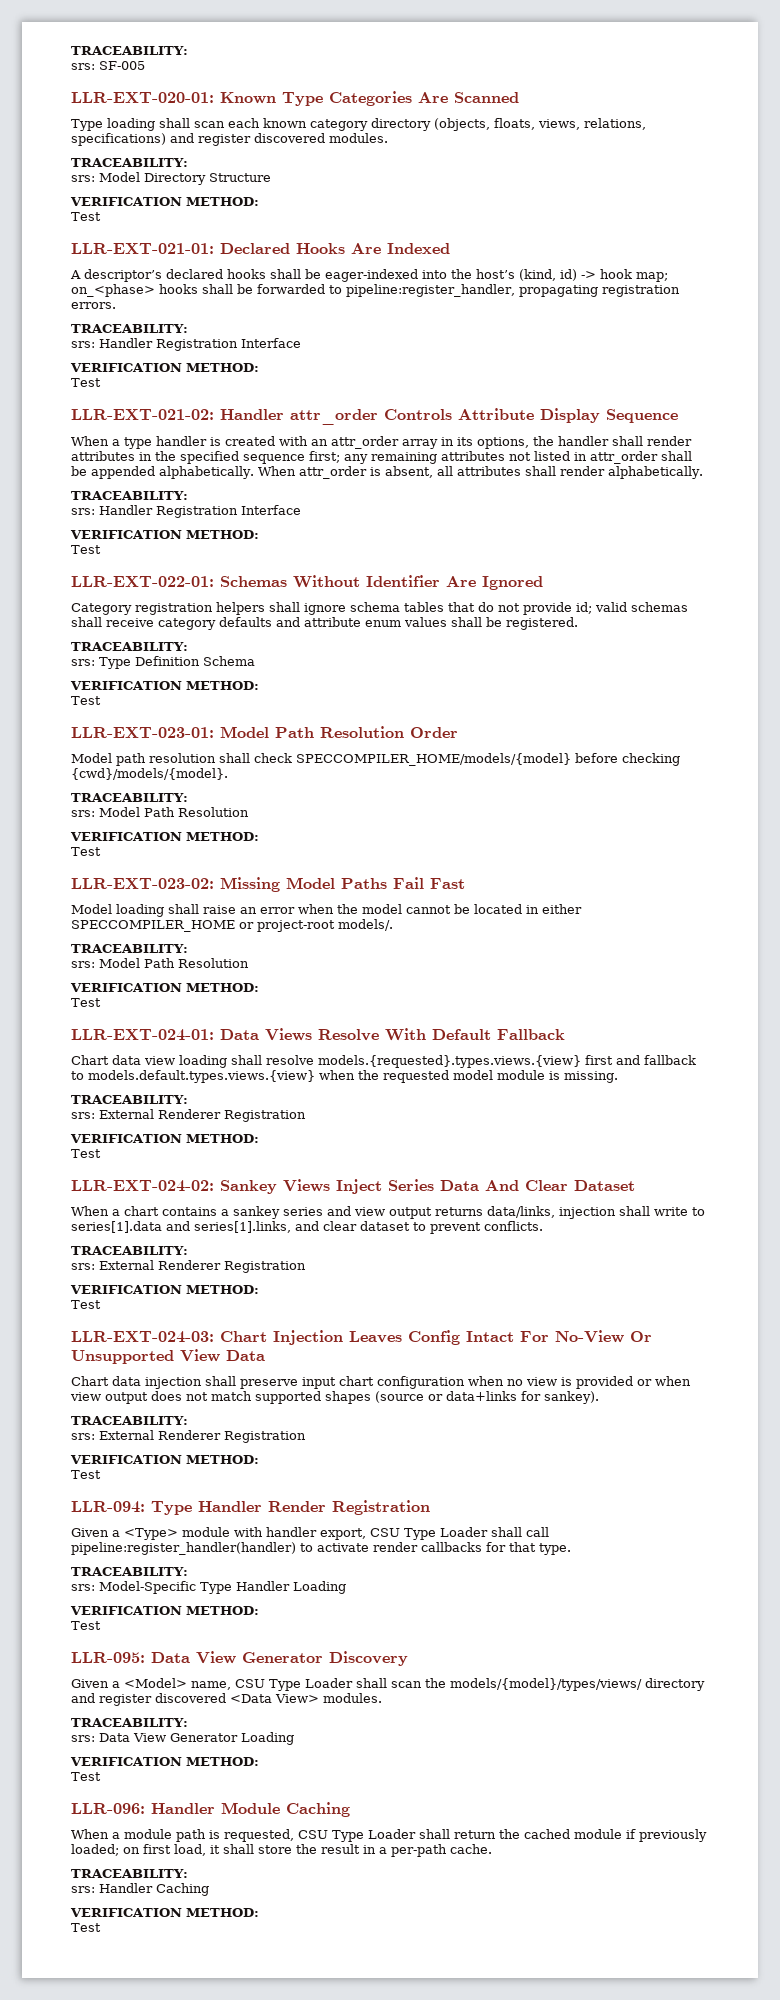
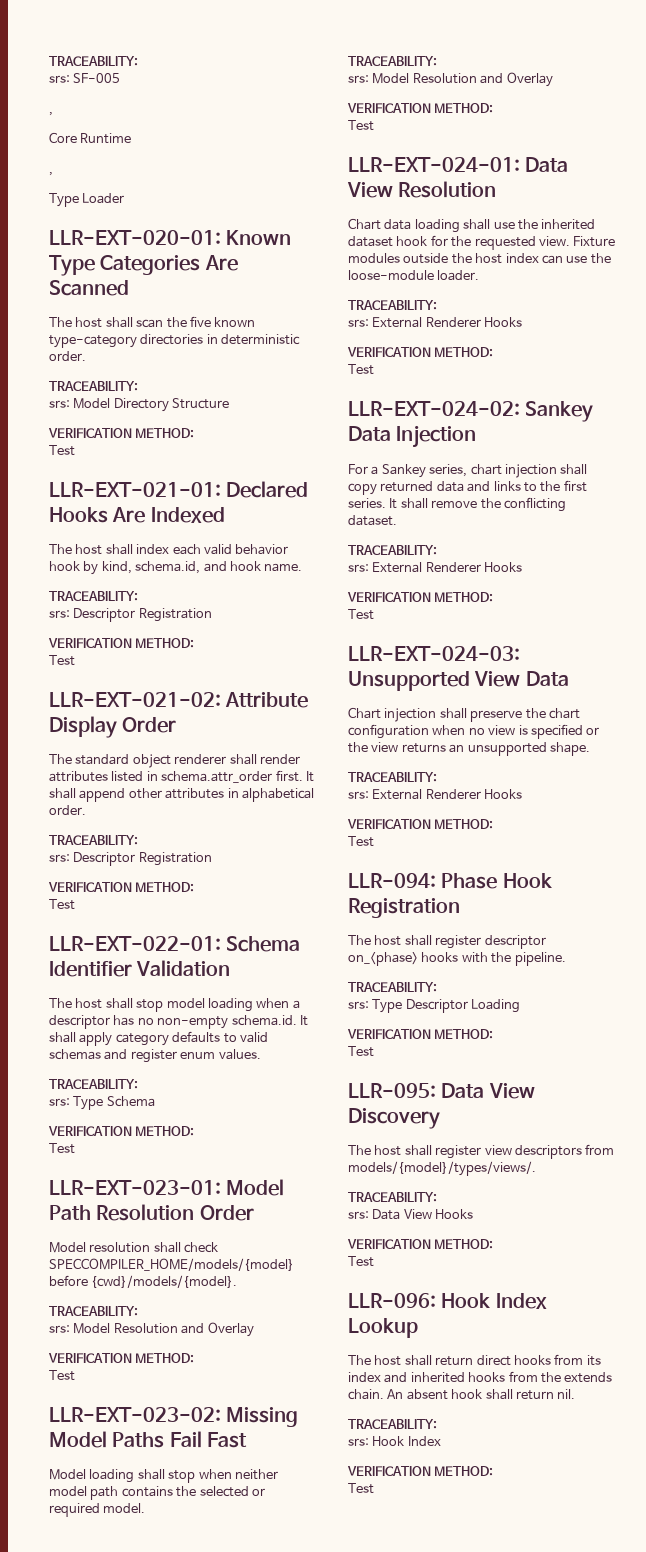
  srs: SF-005
+ ,
+ Core Runtime
+ ,
+ Type Loader
- Type loading shall scan each known category directory (objects, floats, views, relations, specifications) and register discovered modules.
+ The host shall scan the five known type-category directories in deterministic order.
- A descriptor’s declared hooks shall be eager-indexed into the host’s (kind, id) -> hook map; on_<phase> hooks shall be forwarded to pipeline:register_handler, propagating registration errors.
+ The host shall index each valid behavior hook by kind, schema.id, and hook name.
  TRACEABILITY:
- srs: Handler Registration Interface
+ srs: Descriptor Registration
- LLR-EXT-021-02: Handler attr_order Controls Attribute Display Sequence
- When a type handler is created with an attr_order array in its options, the handler shall render attributes in the specified sequence first; any remaining attributes not listed in attr_order shall be appended alphabetically. When attr_order is absent, all attributes shall render alphabetically.
+ LLR-EXT-021-02: Attribute Display Order
+ The standard object renderer shall render attributes listed in schema.attr_order first. It shall append other attributes in alphabetical order.
  TRACEABILITY:
- srs: Handler Registration Interface
+ srs: Descriptor Registration
- LLR-EXT-022-01: Schemas Without Identifier Are Ignored
- Category registration helpers shall ignore schema tables that do not provide id; valid schemas shall receive category defaults and attribute enum values shall be registered.
+ LLR-EXT-022-01: Schema Identifier Validation
+ The host shall stop model loading when a descriptor has no non-empty schema.id. It shall apply category defaults to valid schemas and register enum values.
  TRACEABILITY:
- srs: Type Definition Schema
+ srs: Type Schema
- Model path resolution shall check SPECCOMPILER_HOME/models/{model} before checking {cwd}/models/{model}.
+ Model resolution shall check SPECCOMPILER_HOME/models/{model} before {cwd}/models/{model}.
  TRACEABILITY:
- srs: Model Path Resolution
+ srs: Model Resolution and Overlay
- Model loading shall raise an error when the model cannot be located in either SPECCOMPILER_HOME or project-root models/.
+ Model loading shall stop when neither model path contains the selected or required model.
  TRACEABILITY:
- srs: Model Path Resolution
+ srs: Model Resolution and Overlay
- LLR-EXT-024-01: Data Views Resolve With Default Fallback
- Chart data view loading shall resolve models.{requested}.types.views.{view} first and fallback to models.default.types.views.{view} when the requested model module is missing.
+ LLR-EXT-024-01: Data View Resolution
+ Chart data loading shall use the inherited dataset hook for the requested view. Fixture modules outside the host index can use the loose-module loader.
  TRACEABILITY:
- srs: External Renderer Registration
+ srs: External Renderer Hooks
- LLR-EXT-024-02: Sankey Views Inject Series Data And Clear Dataset
- When a chart contains a sankey series and view output returns data/links, injection shall write to series[1].data and series[1].links, and clear dataset to prevent conflicts.
+ LLR-EXT-024-02: Sankey Data Injection
+ For a Sankey series, chart injection shall copy returned data and links to the first series. It shall remove the conflicting dataset.
  TRACEABILITY:
- srs: External Renderer Registration
+ srs: External Renderer Hooks
- LLR-EXT-024-03: Chart Injection Leaves Config Intact For No-View Or Unsupported View Data
+ LLR-EXT-024-03: Unsupported View Data
- Chart data injection shall preserve input chart configuration when no view is provided or when view output does not match supported shapes (source or data+links for sankey).
+ Chart injection shall preserve the chart configuration when no view is specified or the view returns an unsupported shape.
  TRACEABILITY:
- srs: External Renderer Registration
+ srs: External Renderer Hooks
- LLR-094: Type Handler Render Registration
- Given a <Type> module with handler export, CSU Type Loader shall call pipeline:register_handler(handler) to activate render callbacks for that type.
+ LLR-094: Phase Hook Registration
+ The host shall register descriptor on_<phase> hooks with the pipeline.
  TRACEABILITY:
- srs: Model-Specific Type Handler Loading
+ srs: Type Descriptor Loading
- LLR-095: Data View Generator Discovery
+ LLR-095: Data View Discovery
- Given a <Model> name, CSU Type Loader shall scan the models/{model}/types/views/ directory and register discovered <Data View> modules.
+ The host shall register view descriptors from models/{model}/types/views/.
- srs: Data View Generator Loading
+ srs: Data View Hooks
- LLR-096: Handler Module Caching
- When a module path is requested, CSU Type Loader shall return the cached module if previously loaded; on first load, it shall store the result in a per-path cache.
+ LLR-096: Hook Index Lookup
+ The host shall return direct hooks from its index and inherited hooks from the extends chain. An absent hook shall return nil.
  TRACEABILITY:
- srs: Handler Caching
+ srs: Hook Index

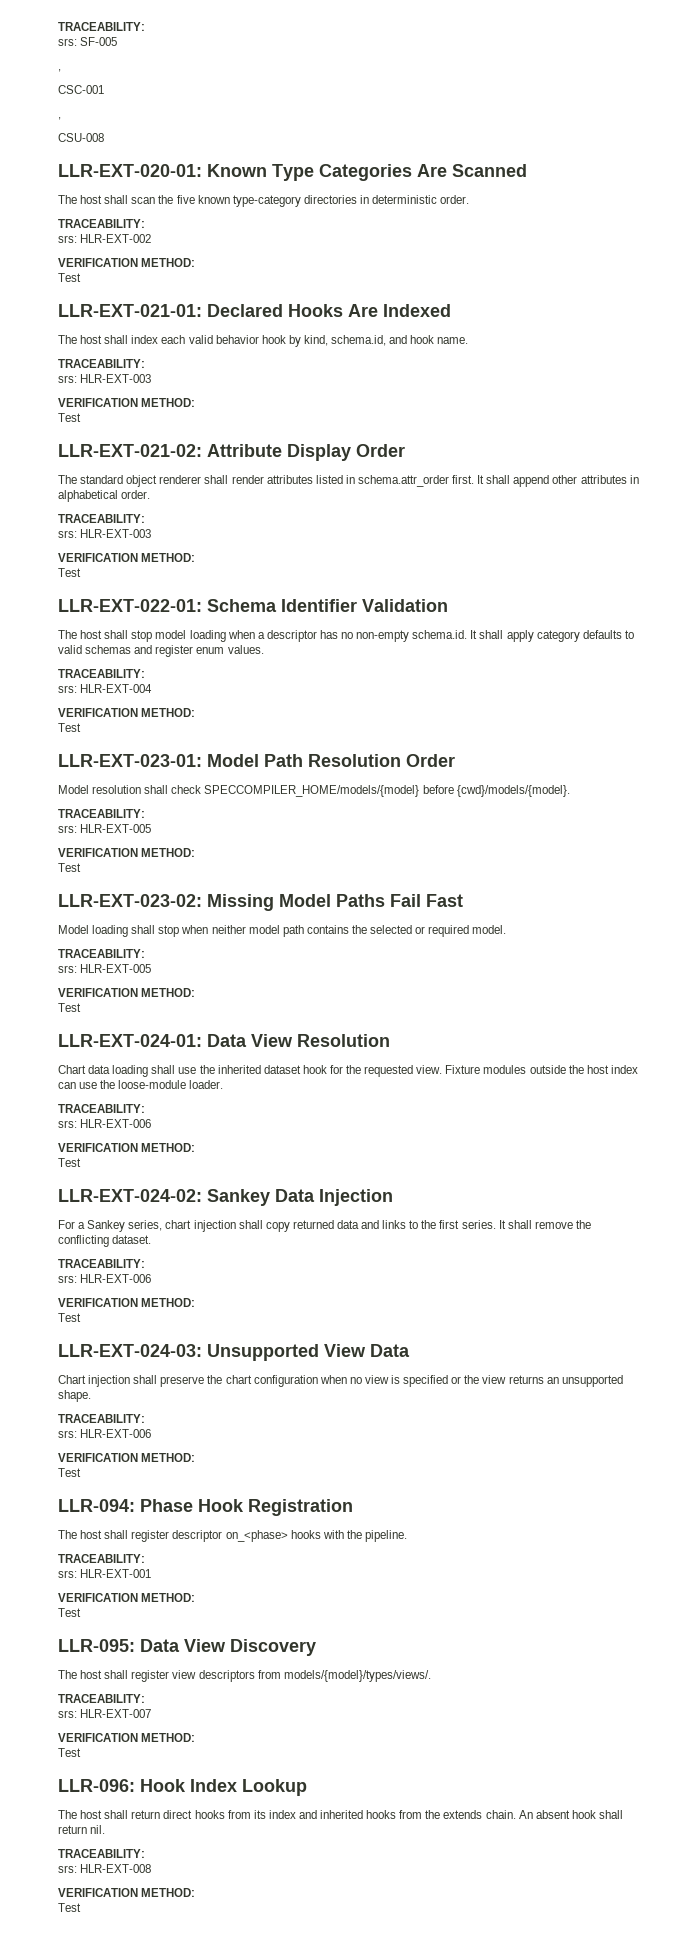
- Core Runtime
+ CSC-001
  ,
- Type Loader
+ CSU-008
- srs: Model Directory Structure
+ srs: HLR-EXT-002
  The host shall index each valid behavior hook by kind, schema.id, and hook name.
  TRACEABILITY:
- srs: Descriptor Registration
+ srs: HLR-EXT-003
  It shall append other attributes in alphabetical order.
  TRACEABILITY:
- srs: Descriptor Registration
+ srs: HLR-EXT-003
- srs: Type Schema
+ srs: HLR-EXT-004
  Model resolution shall check SPECCOMPILER_HOME/models/{model} before {cwd}/models/{model}.
  TRACEABILITY:
- srs: Model Resolution and Overlay
+ srs: HLR-EXT-005
  Model loading shall stop when neither model path contains the selected or required model.
  TRACEABILITY:
- srs: Model Resolution and Overlay
+ srs: HLR-EXT-005
  Fixture modules outside the host index can use the loose-module loader.
  TRACEABILITY:
- srs: External Renderer Hooks
+ srs: HLR-EXT-006
  It shall remove the conflicting dataset.
  TRACEABILITY:
- srs: External Renderer Hooks
+ srs: HLR-EXT-006
  Chart injection shall preserve the chart configuration when no view is specified or the view returns an unsupported shape.
  TRACEABILITY:
- srs: External Renderer Hooks
+ srs: HLR-EXT-006
- srs: Type Descriptor Loading
+ srs: HLR-EXT-001
- srs: Data View Hooks
+ srs: HLR-EXT-007
- srs: Hook Index
+ srs: HLR-EXT-008

